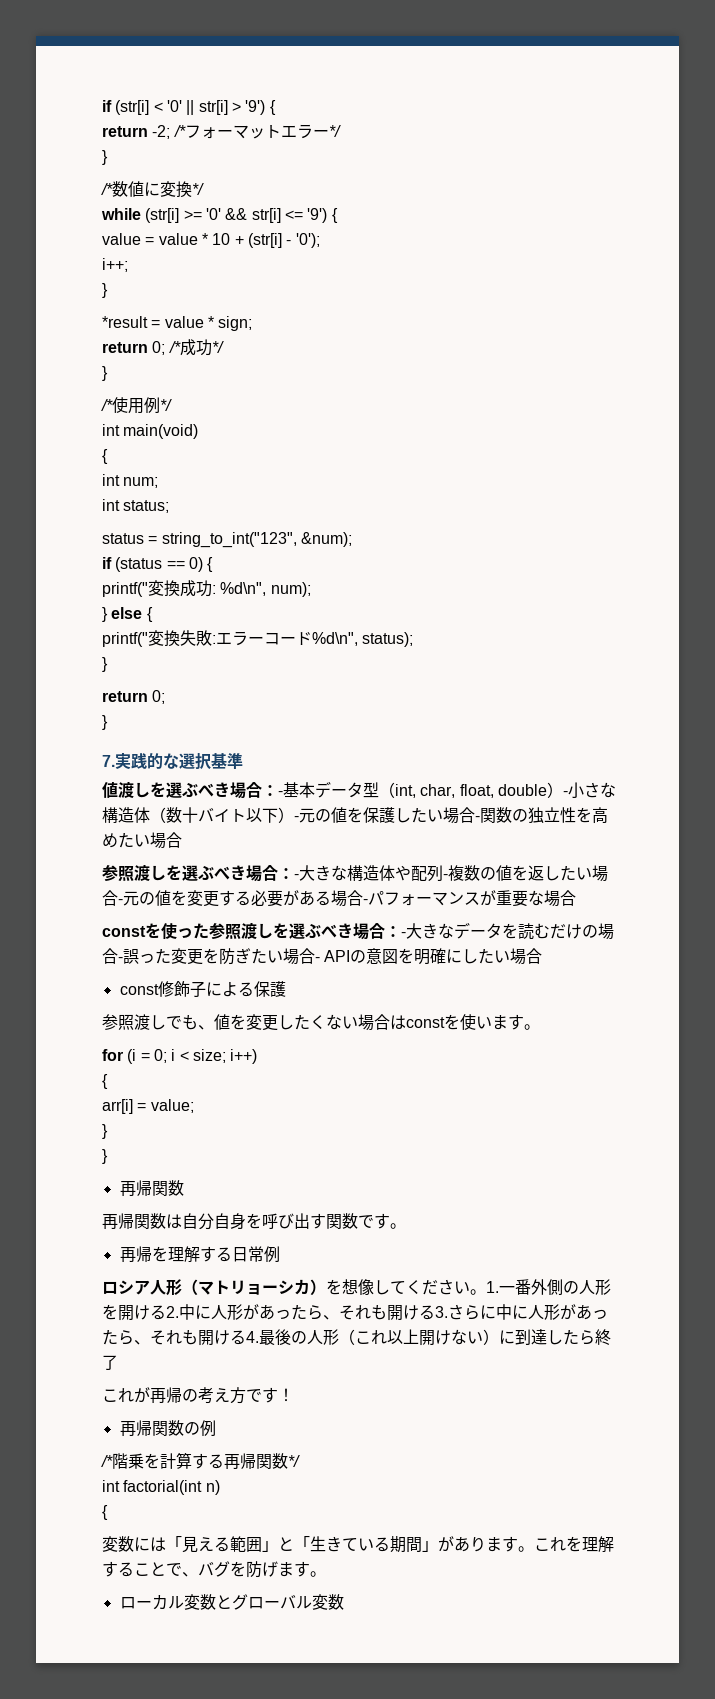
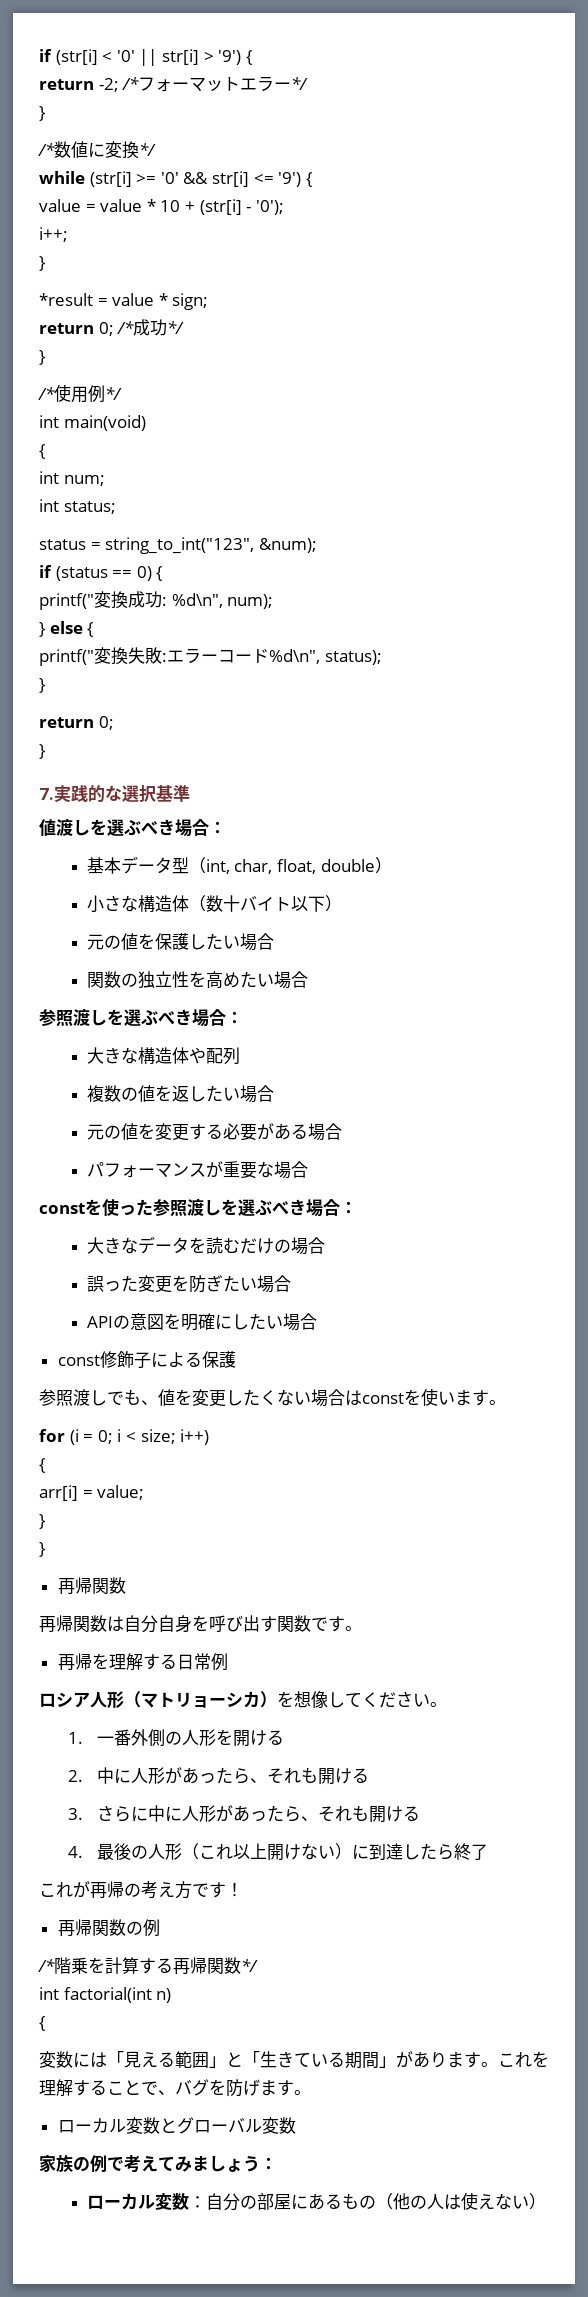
- 値渡しを選ぶべき場合：-基本データ型（int, char, float, double）-小さな構造体（数十バイト以下）-元の値を保護したい場合-関数の独立性を高めたい場合
- 参照渡しを選ぶべき場合：-大きな構造体や配列-複数の値を返したい場合-元の値を変更する必要がある場合-パフォーマンスが重要な場合
+ 値渡しを選ぶべき場合：
+ 基本データ型（int, char, float, double）
+ 小さな構造体（数十バイト以下）
+ 元の値を保護したい場合
+ 関数の独立性を高めたい場合
+ 参照渡しを選ぶべき場合：
+ 大きな構造体や配列
+ 複数の値を返したい場合
+ 元の値を変更する必要がある場合
+ パフォーマンスが重要な場合
- constを使った参照渡しを選ぶべき場合：-大きなデータを読むだけの場合-誤った変更を防ぎたい場合- APIの意図を明確にしたい場合
+ constを使った参照渡しを選ぶべき場合：
+ 大きなデータを読むだけの場合
+ 誤った変更を防ぎたい場合
+ APIの意図を明確にしたい場合
- ロシア人形（マトリョーシカ）を想像してください。1.一番外側の人形を開ける2.中に人形があったら、それも開ける3.さらに中に人形があったら、それも開ける4.最後の人形（これ以上開けない）に到達したら終了
+ ロシア人形（マトリョーシカ）を想像してください。
+ 1.一番外側の人形を開ける
+ 2.中に人形があったら、それも開ける
+ 3.さらに中に人形があったら、それも開ける
+ 4.最後の人形（これ以上開けない）に到達したら終了
+ 家族の例で考えてみましょう：
+ ローカル変数：自分の部屋にあるもの（他の人は使えない）

